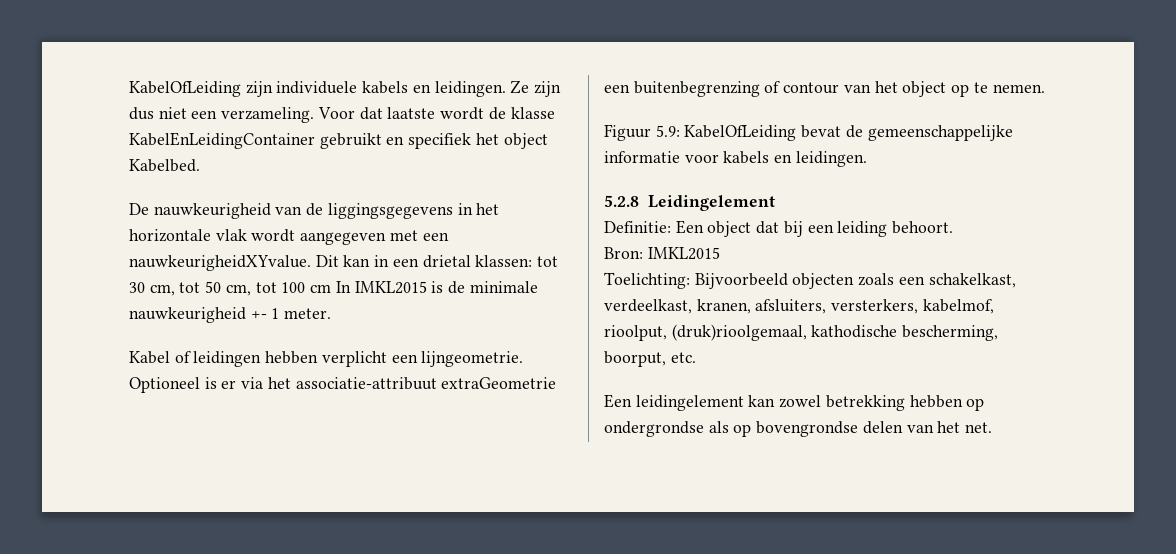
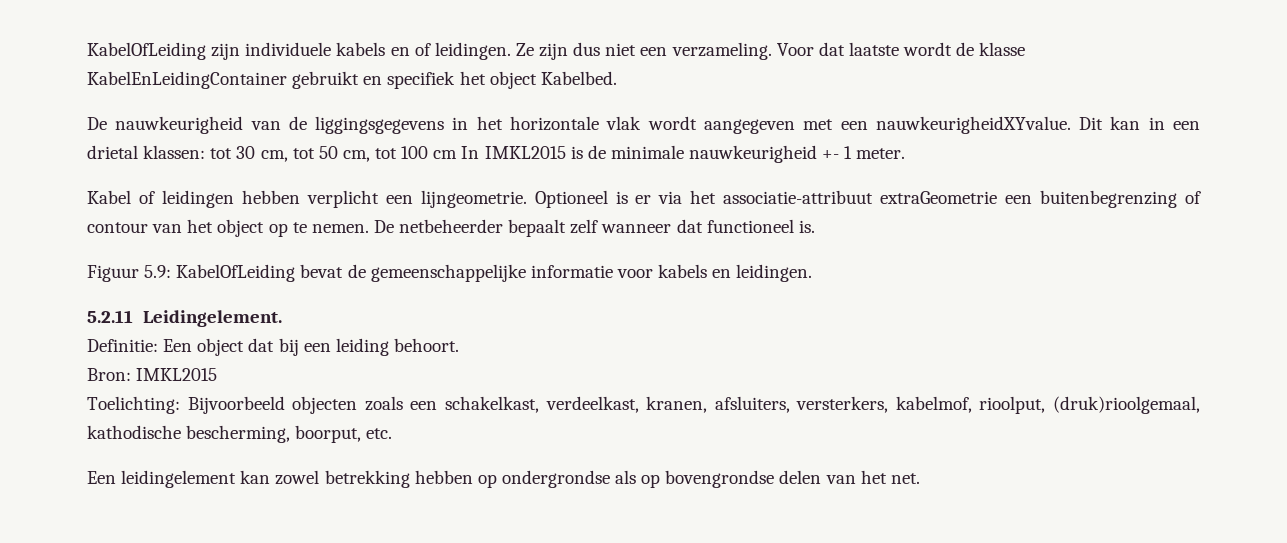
- KabelOfLeiding zijn individuele kabels en leidingen.
+ KabelOfLeiding zijn individuele kabels en of leidingen.
+ De netbeheerder bepaalt zelf wanneer dat functioneel is.
- 5.2.8 Leidingelement
+ 5.2.11 Leidingelement.

